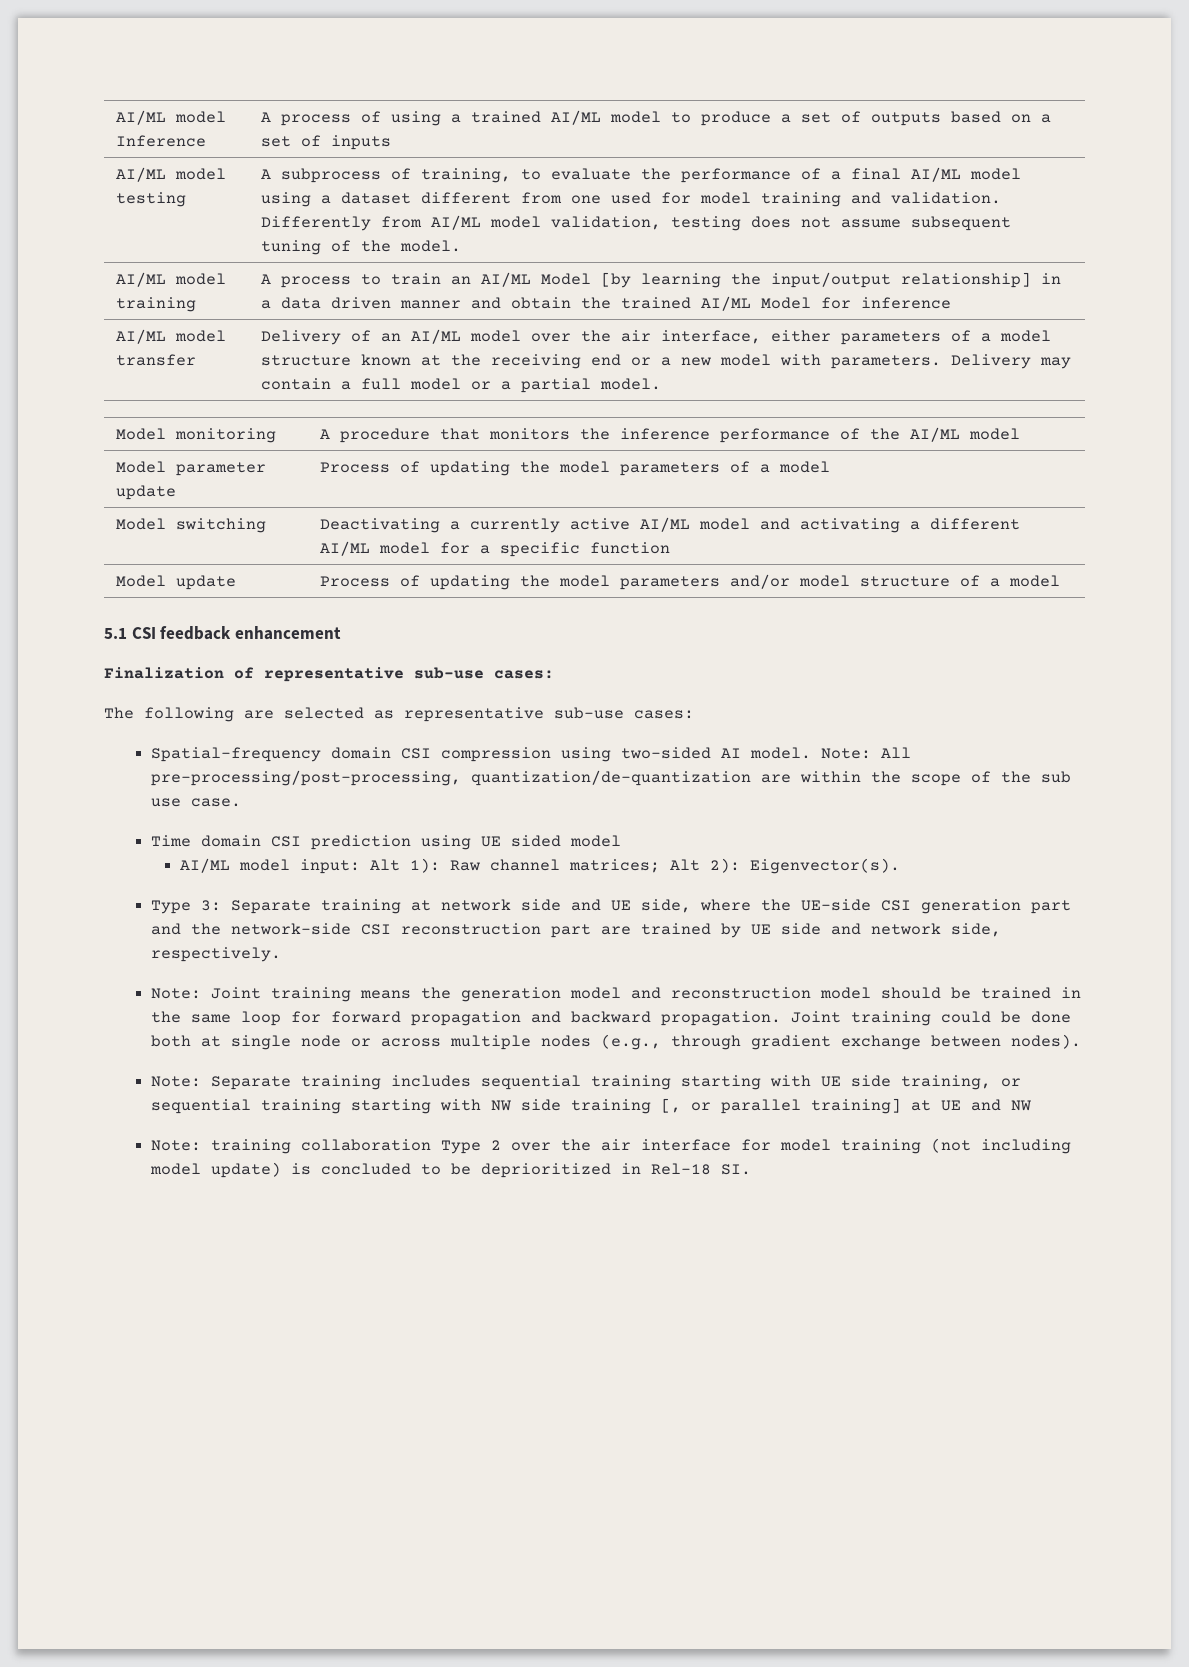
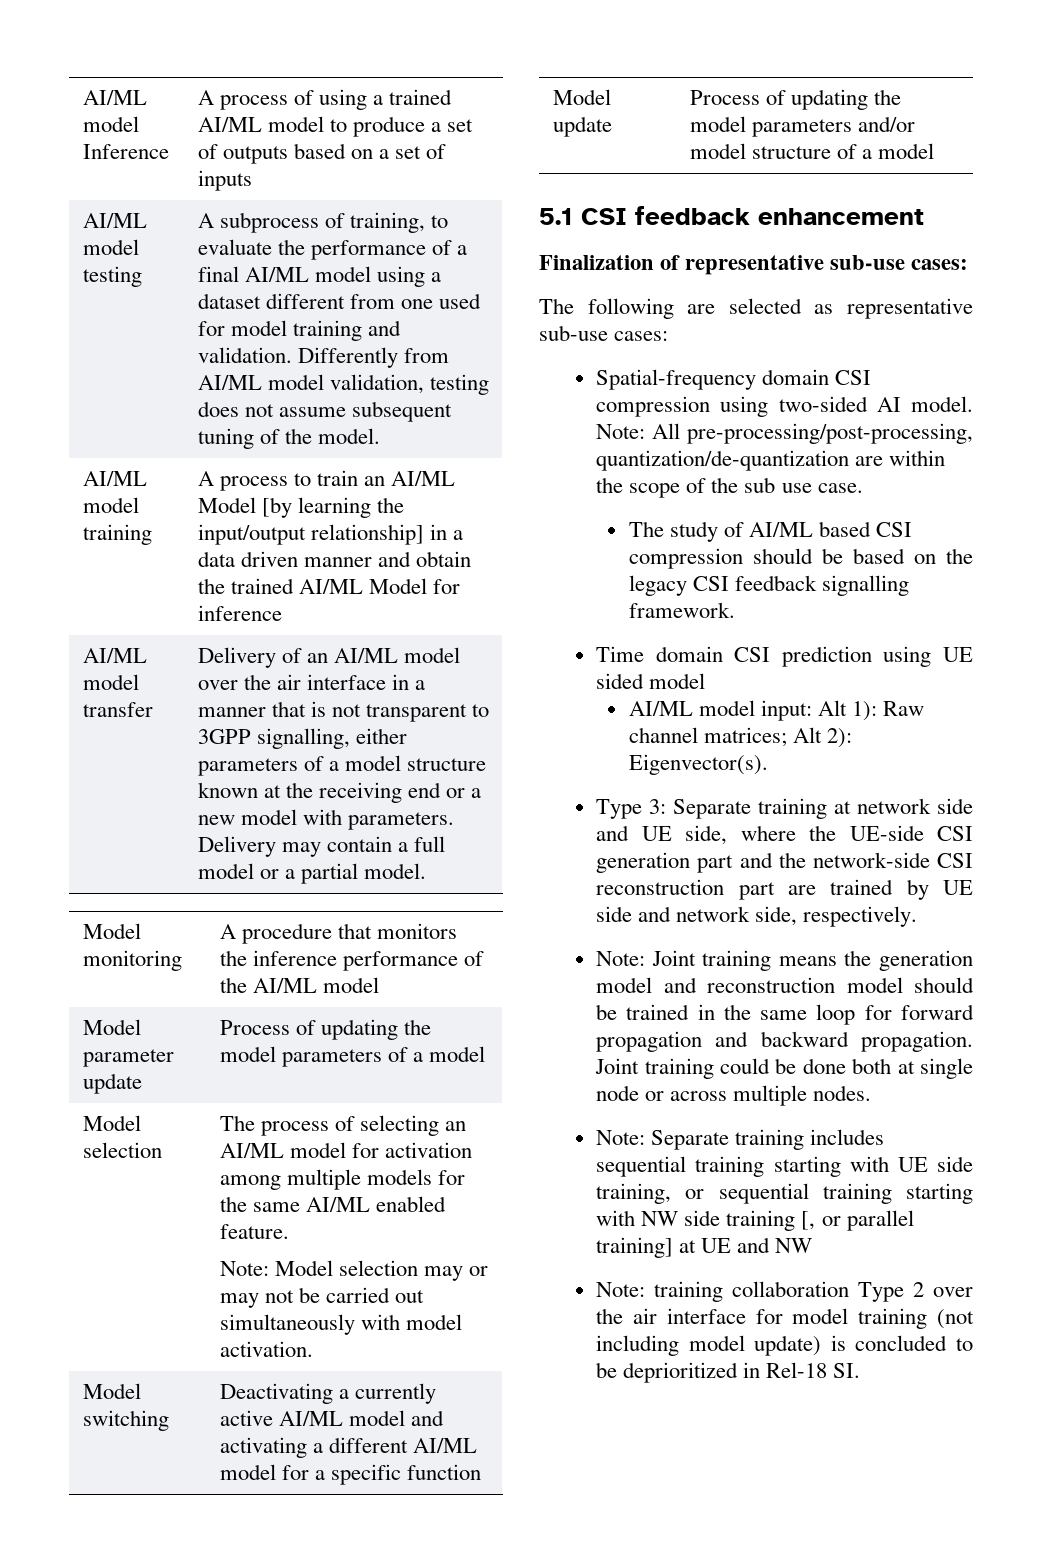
- Delivery of an AI/ML model over the air interface, either parameters of a model structure known at the receiving end or a new model with parameters.
+ Delivery of an AI/ML model over the air interface in a manner that is not transparent to 3GPP signalling, either parameters of a model structure known at the receiving end or a new model with parameters.
+ Model selection | The process of selecting an AI/ML model for activation among multiple models for the same AI/ML enabled feature.
+ Note: Model selection may or may not be carried out simultaneously with model activation.
+ The study of AI/ML based CSI compression should be based on the legacy CSI feedback signalling framework.
- Joint training could be done both at single node or across multiple nodes (e.g., through gradient exchange between nodes).
+ Joint training could be done both at single node or across multiple nodes.

